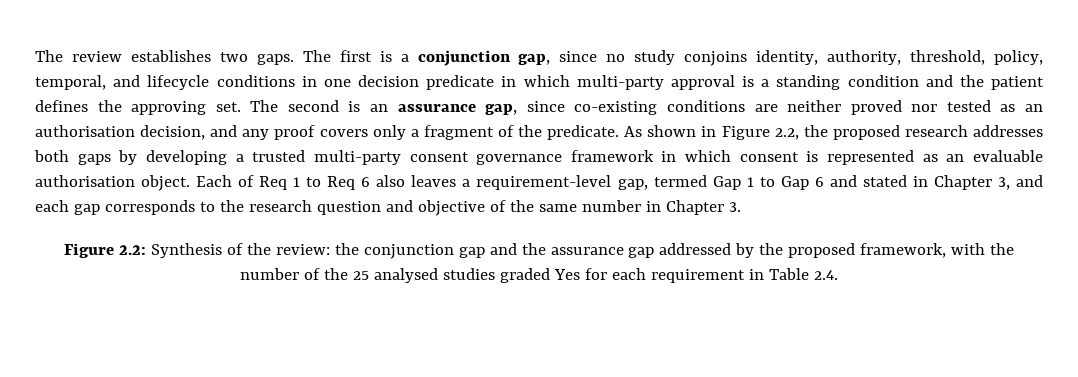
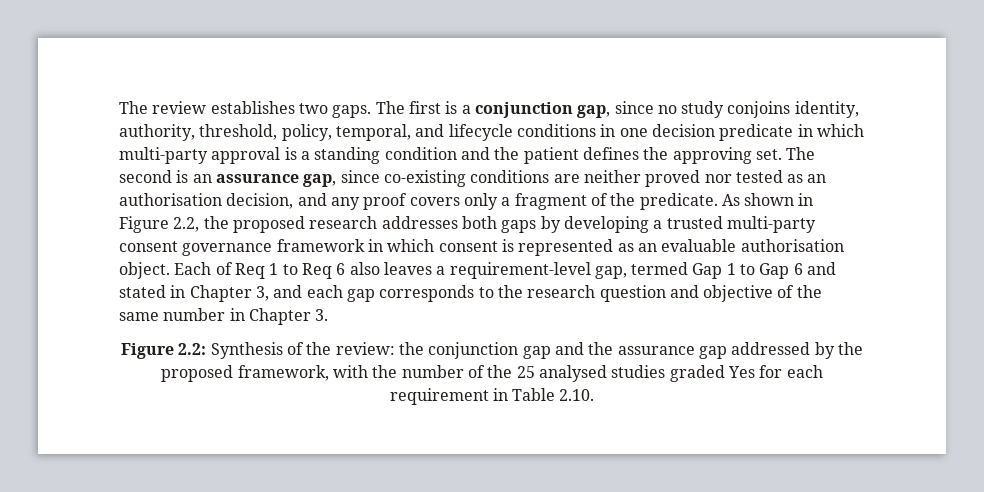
- Figure 2.2: Synthesis of the review: the conjunction gap and the assurance gap addressed by the proposed framework, with the number of the 25 analysed studies graded Yes for each requirement in Table 2.4.
+ Figure 2.2: Synthesis of the review: the conjunction gap and the assurance gap addressed by the proposed framework, with the number of the 25 analysed studies graded Yes for each requirement in Table 2.10.

